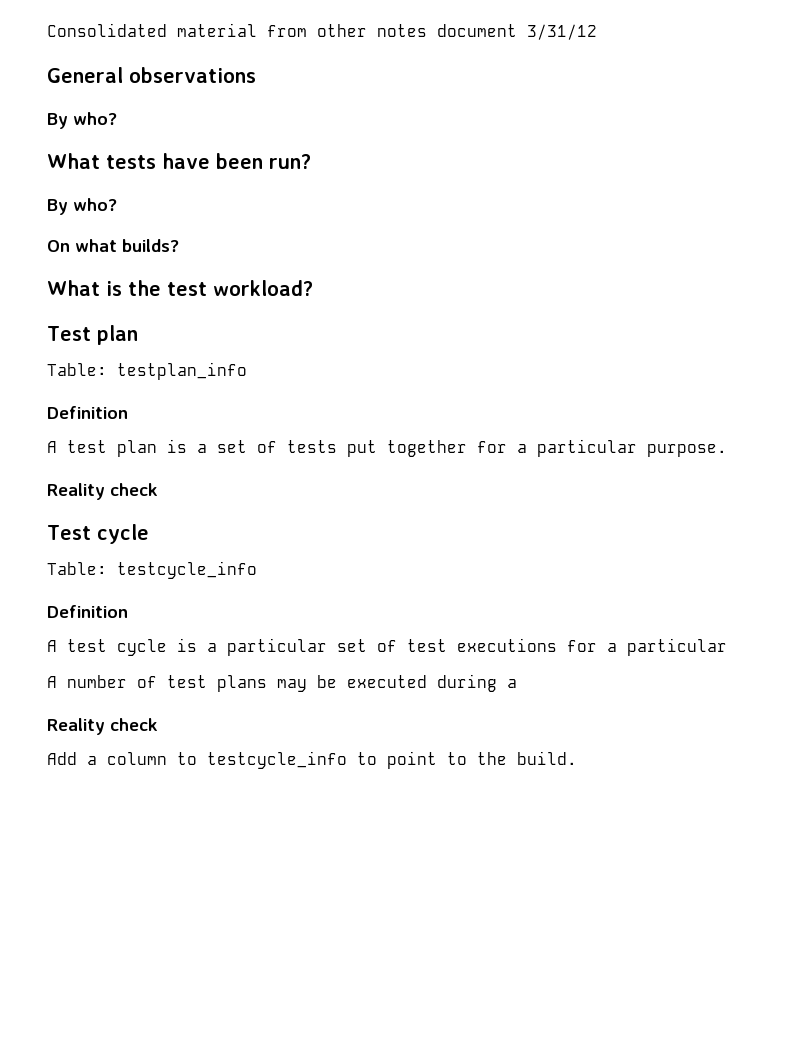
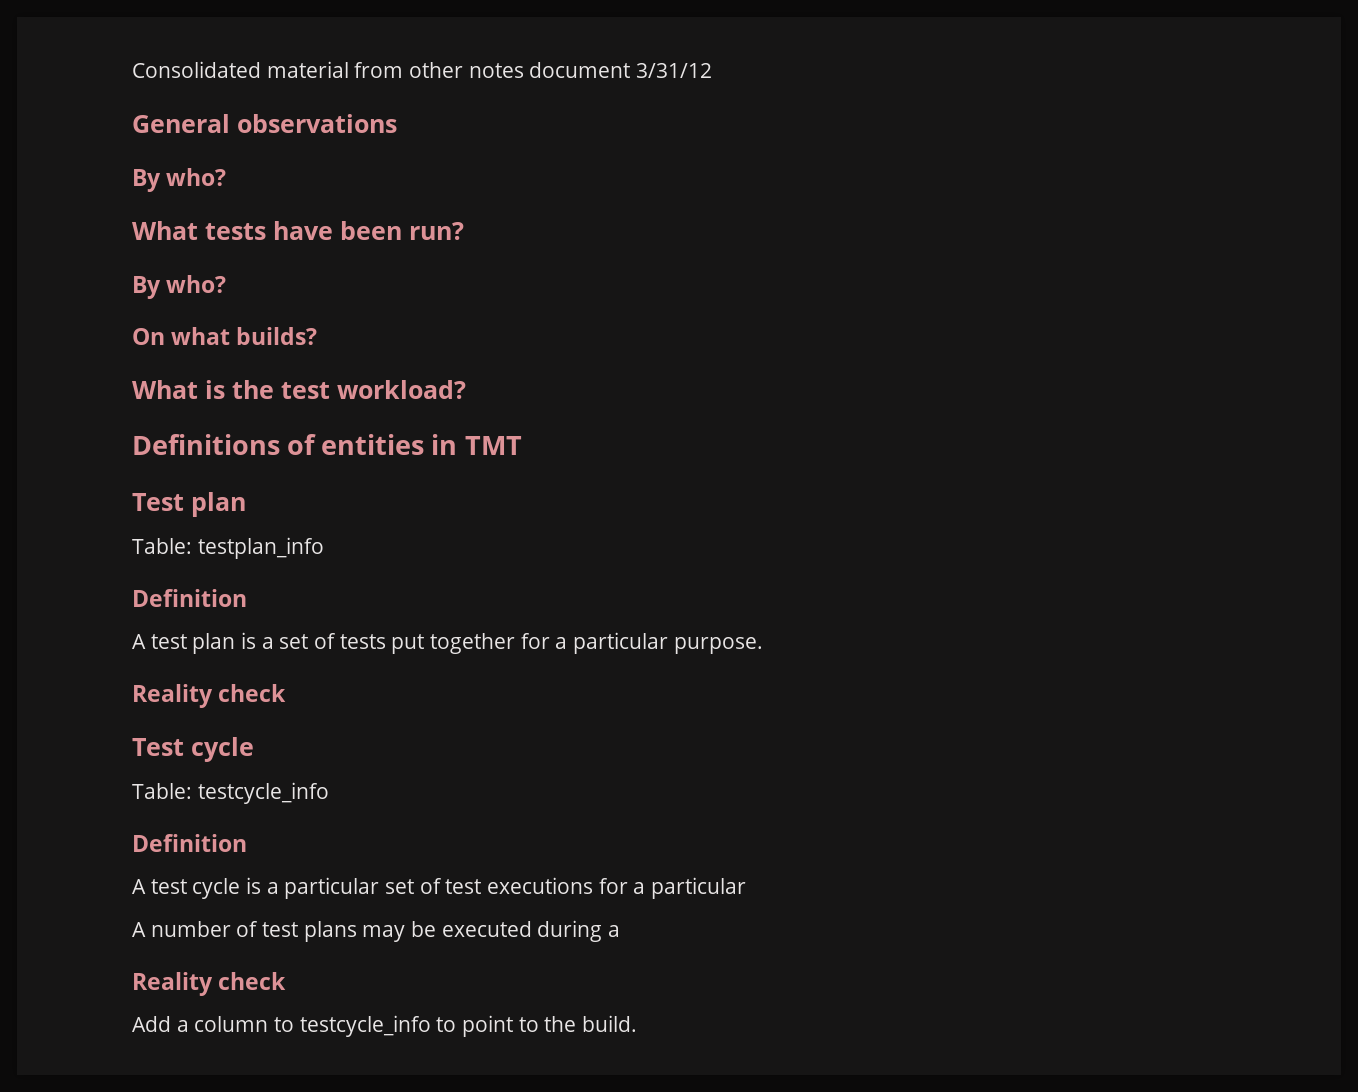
+ Definitions of entities in TMT

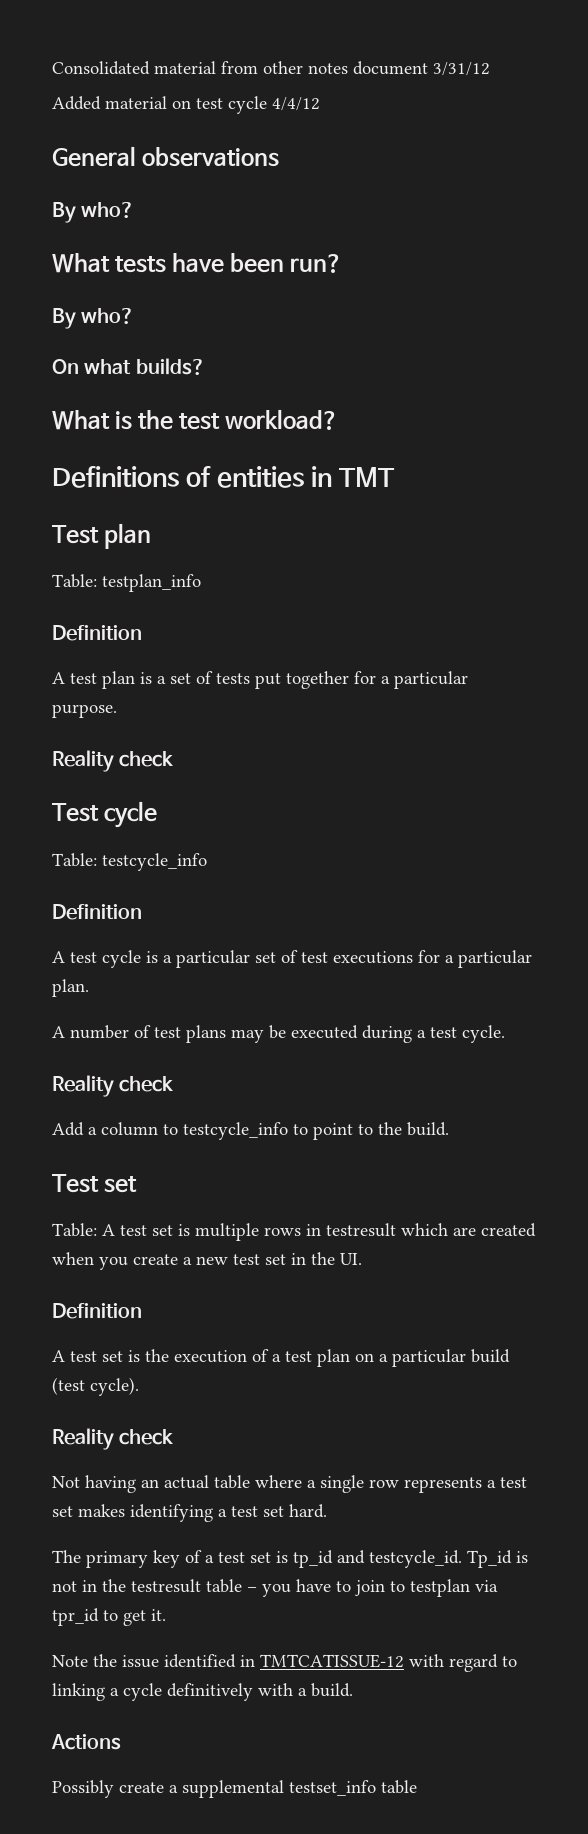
+ Added material on test cycle 4/4/12
- A test cycle is a particular set of test executions for a particular
+ A test cycle is a particular set of test executions for a particular plan.
- A number of test plans may be executed during a
+ A number of test plans may be executed during a test cycle.
+ Test set
+ Table: A test set is multiple rows in testresult which are created when you create a new test set in the UI.
+ Definition
+ A test set is the execution of a test plan on a particular build (test cycle).
+ Reality check
+ Not having an actual table where a single row represents a test set makes identifying a test set hard.
+ The primary key of a test set is tp_id and testcycle_id. Tp_id is not in the testresult table – you have to join to testplan via tpr_id to get it.
+ Note the issue identified in TMTCATISSUE-12 with regard to linking a cycle definitively with a build.
+ Actions
+ Possibly create a supplemental testset_info table

